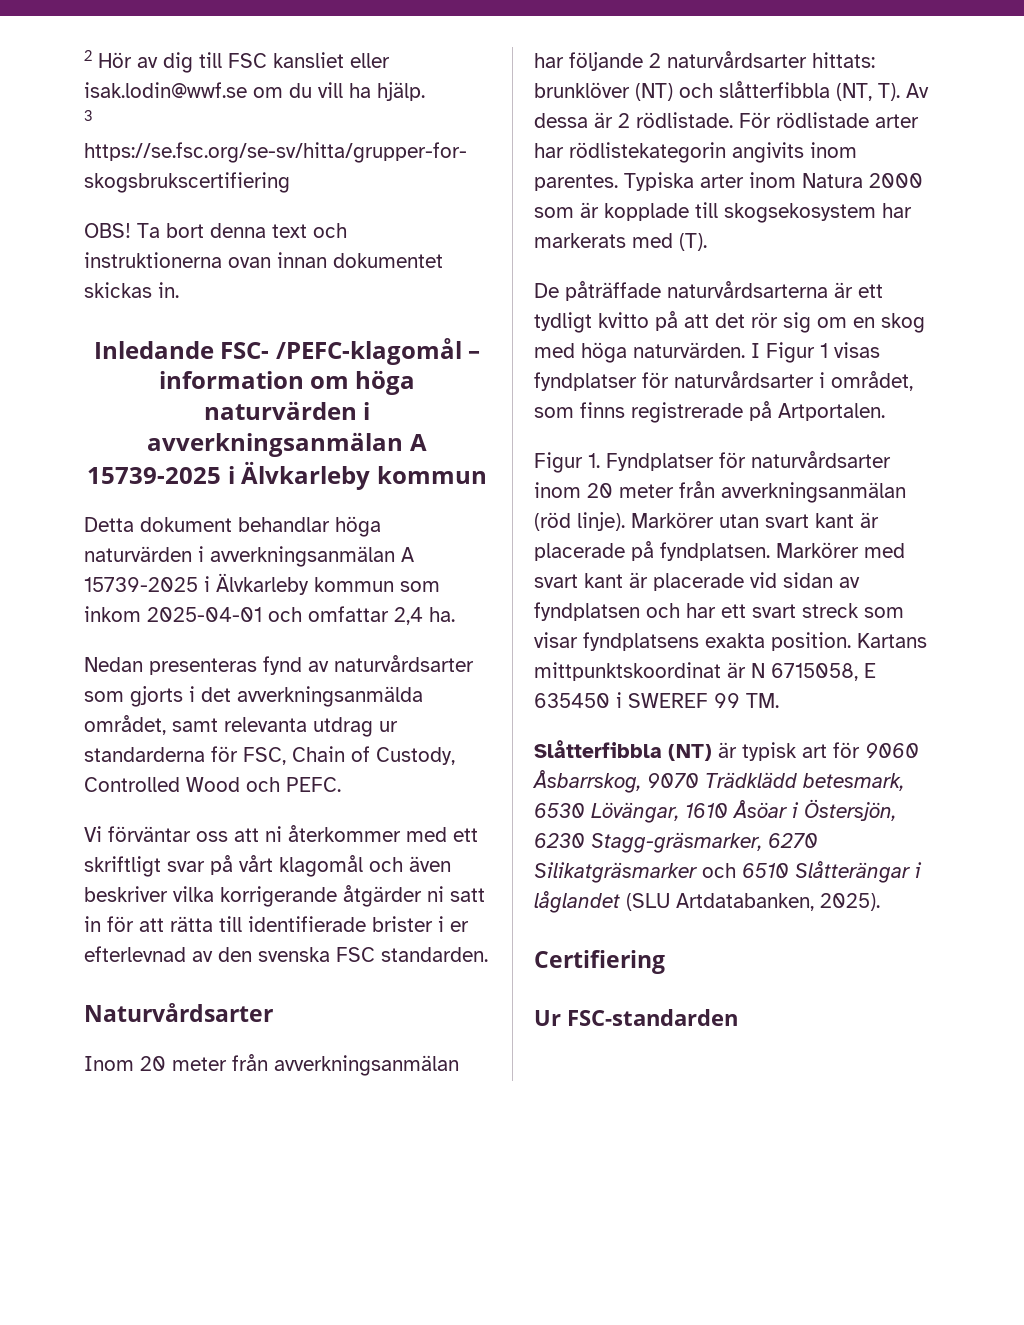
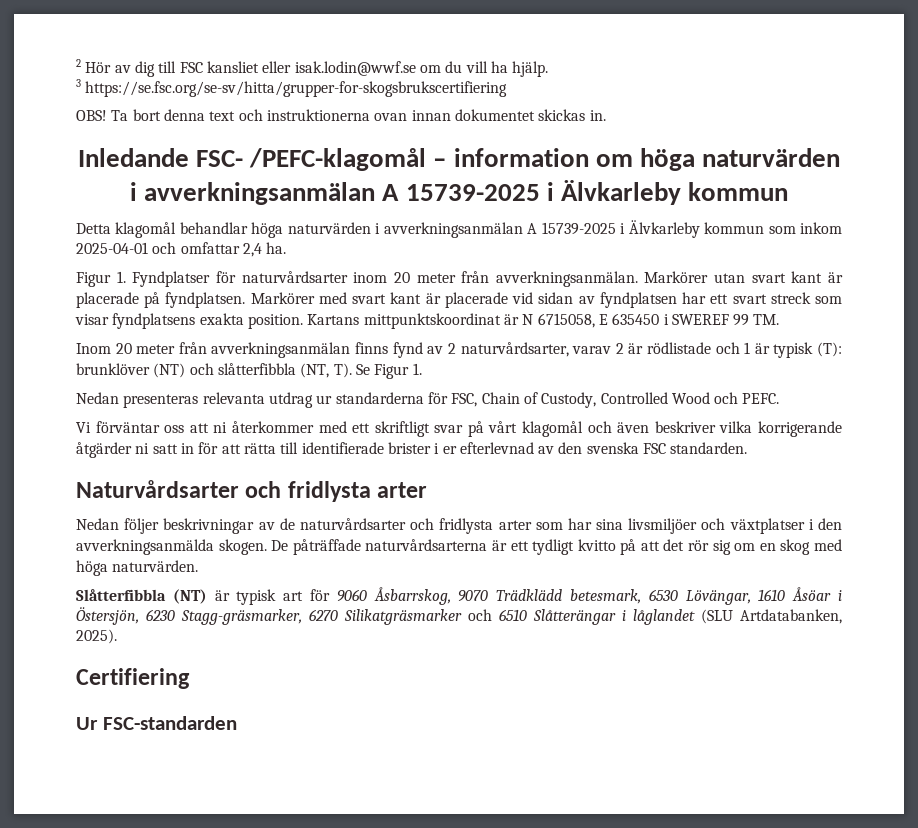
- Detta dokument behandlar höga naturvärden i avverkningsanmälan A 15739-2025 i Älvkarleby kommun som inkom 2025-04-01 och omfattar 2,4 ha.
+ Detta klagomål behandlar höga naturvärden i avverkningsanmälan A 15739-2025 i Älvkarleby kommun som inkom 2025-04-01 och omfattar 2,4 ha.
- Nedan presenteras fynd av naturvårdsarter som gjorts i det avverkningsanmälda området, samt relevanta utdrag ur standarderna för FSC, Chain of Custody, Controlled Wood och PEFC.
+ Figur 1. Fyndplatser för naturvårdsarter inom 20 meter från avverkningsanmälan. Markörer utan svart kant är placerade på fyndplatsen. Markörer med svart kant är placerade vid sidan av fyndplatsen har ett svart streck som visar fyndplatsens exakta position. Kartans mittpunktskoordinat är N 6715058, E 635450 i SWEREF 99 TM.
+ Inom 20 meter från avverkningsanmälan finns fynd av 2 naturvårdsarter, varav 2 är rödlistade och 1 är typisk (T): brunklöver (NT) och slåtterfibbla (NT, T). Se Figur 1.
+ Nedan presenteras relevanta utdrag ur standarderna för FSC, Chain of Custody, Controlled Wood och PEFC.
- Naturvårdsarter
- Inom 20 meter från avverkningsanmälan har följande 2 naturvårdsarter hittats: brunklöver (NT) och slåtterfibbla (NT, T). Av dessa är 2 rödlistade. För rödlistade arter har rödlistekategorin angivits inom parentes. Typiska arter inom Natura 2000 som är kopplade till skogsekosystem har markerats med (T).
- De påträffade naturvårdsarterna är ett tydligt kvitto på att det rör sig om en skog med höga naturvärden. I Figur 1 visas fyndplatser för naturvårdsarter i området, som finns registrerade på Artportalen.
- Figur 1. Fyndplatser för naturvårdsarter inom 20 meter från avverkningsanmälan (röd linje). Markörer utan svart kant är placerade på fyndplatsen. Markörer med svart kant är placerade vid sidan av fyndplatsen och har ett svart streck som visar fyndplatsens exakta position. Kartans mittpunktskoordinat är N 6715058, E 635450 i SWEREF 99 TM.
+ Naturvårdsarter och fridlysta arter
+ Nedan följer beskrivningar av de naturvårdsarter och fridlysta arter som har sina livsmiljöer och växtplatser i den avverkningsanmälda skogen. De påträffade naturvårdsarterna är ett tydligt kvitto på att det rör sig om en skog med höga naturvärden.

